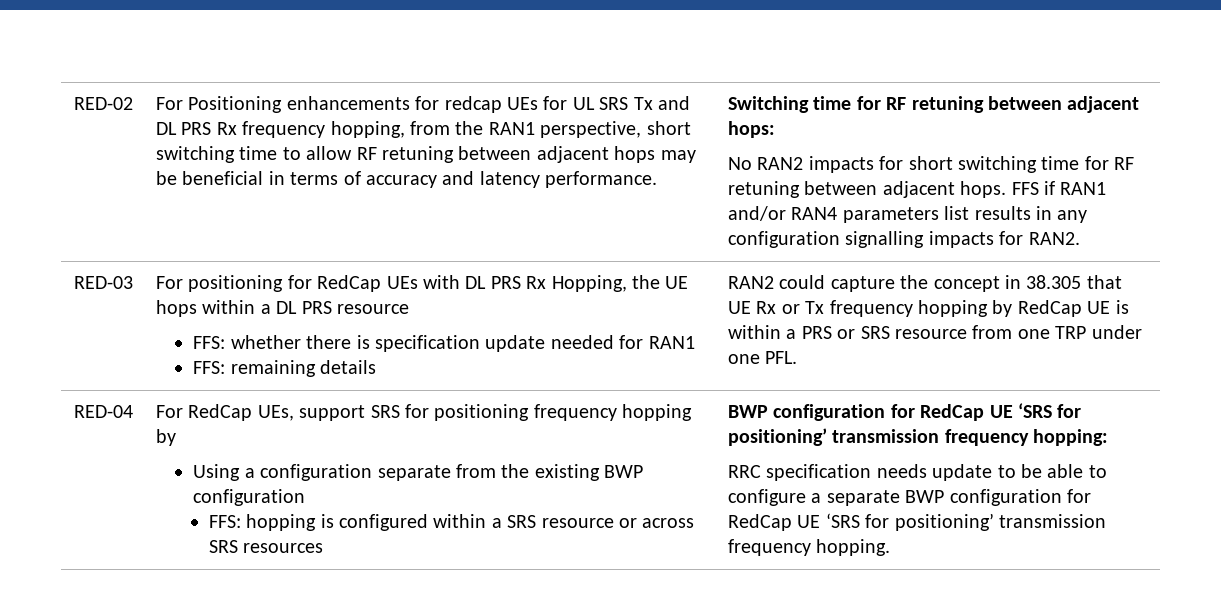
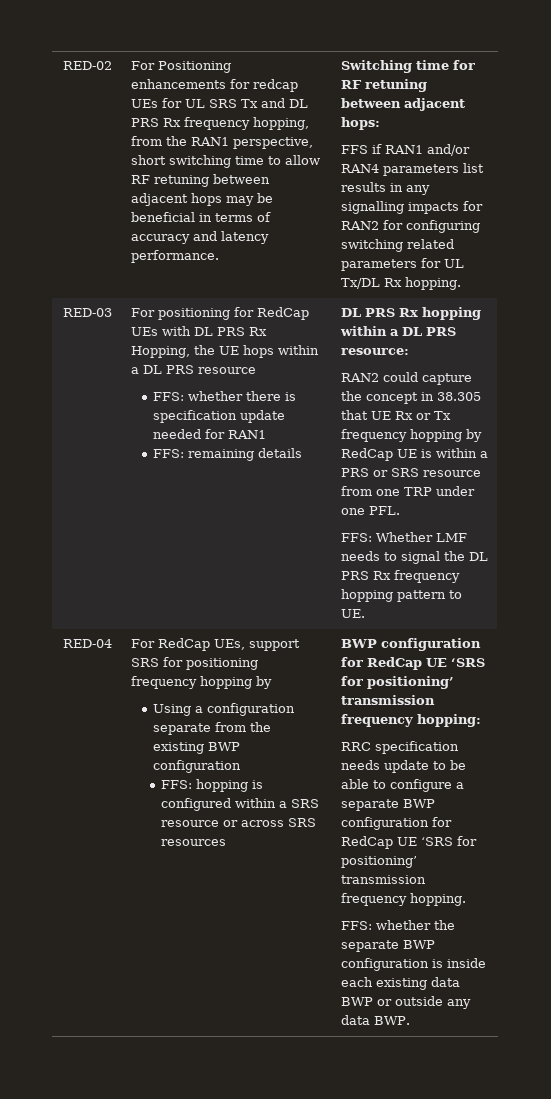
- No RAN2 impacts for short switching time for RF retuning between adjacent hops. FFS if RAN1 and/or RAN4 parameters list results in any configuration signalling impacts for RAN2.
+ FFS if RAN1 and/or RAN4 parameters list results in any signalling impacts for RAN2 for configuring switching related parameters for UL Tx/DL Rx hopping.
+ DL PRS Rx hopping within a DL PRS resource:
+ FFS: Whether LMF needs to signal the DL PRS Rx frequency hopping pattern to UE.
+ FFS: whether the separate BWP configuration is inside each existing data BWP or outside any data BWP.

